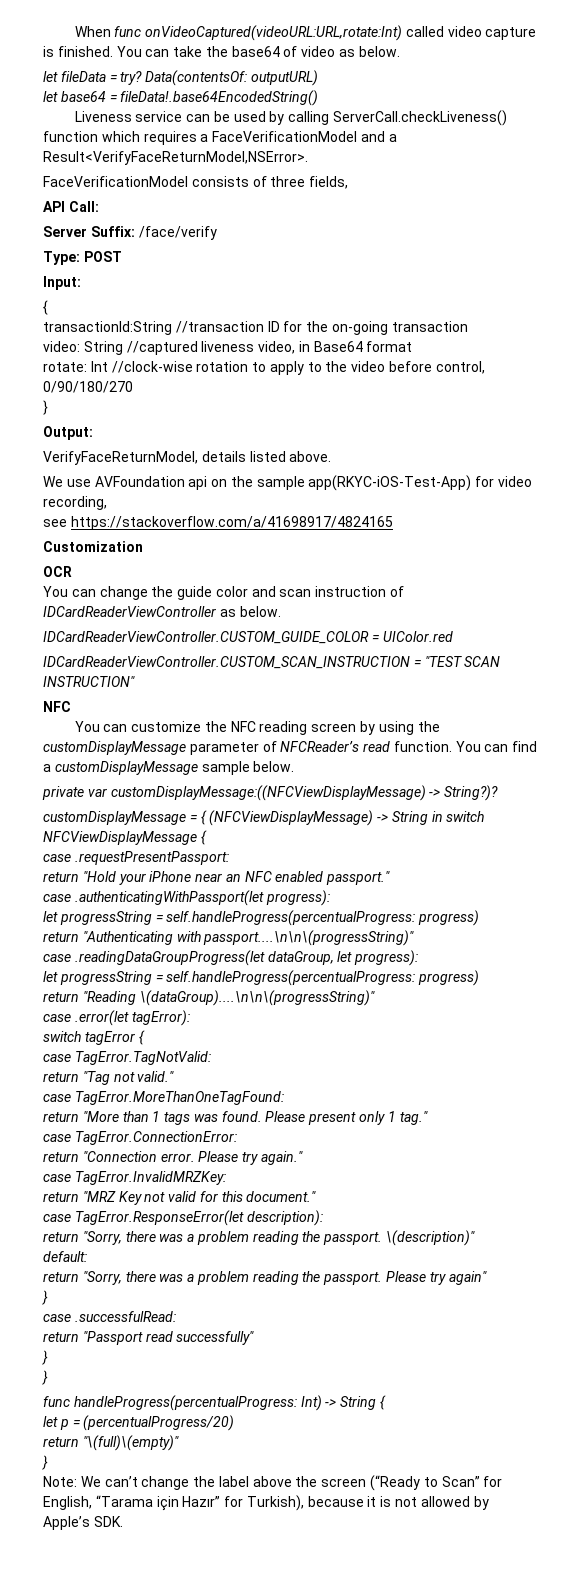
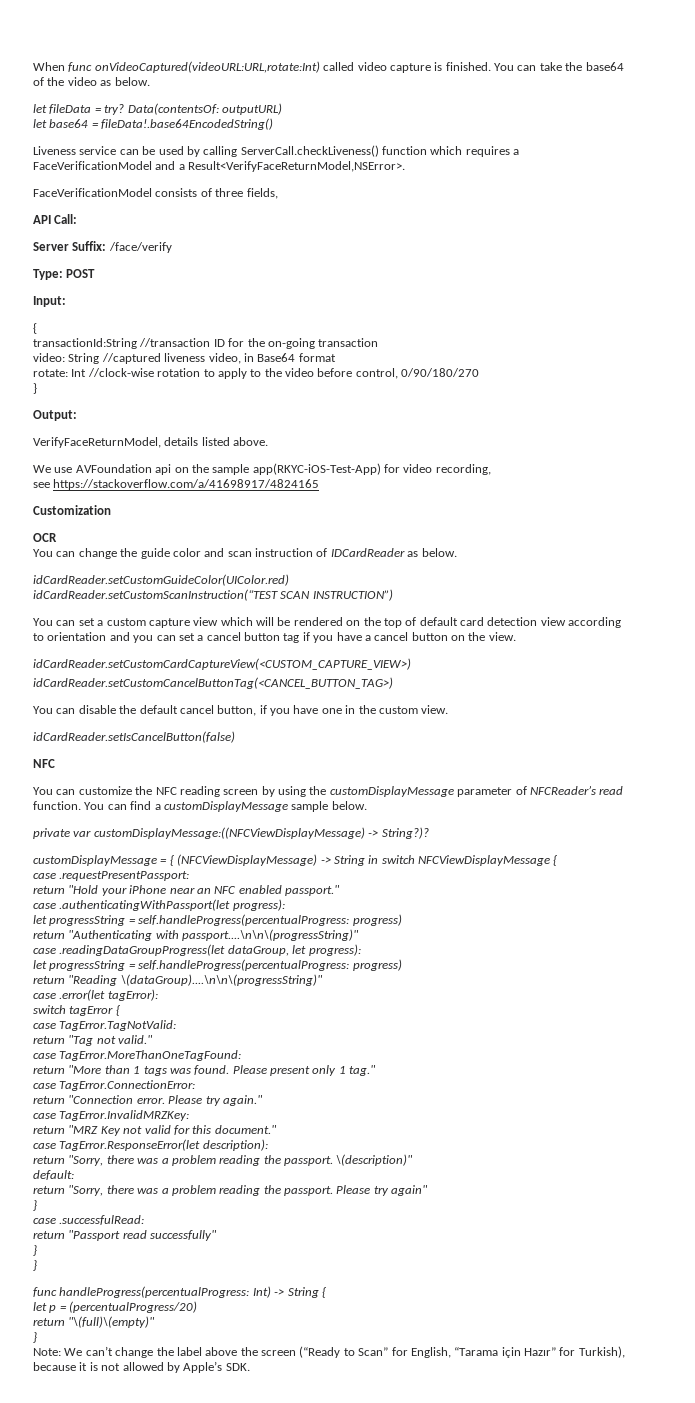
- You can take the base64 of video as below.
+ You can take the base64 of the video as below.
- You can change the guide color and scan instruction of IDCardReaderViewController as below.
- IDCardReaderViewController.CUSTOM_GUIDE_COLOR = UIColor.red
- IDCardReaderViewController.CUSTOM_SCAN_INSTRUCTION = "TEST SCAN INSTRUCTION"
+ You can change the guide color and scan instruction of IDCardReader as below.
+ idCardReader.setCustomGuideColor(UIColor.red)
+ idCardReader.setCustomScanInstruction(“TEST SCAN INSTRUCTION”)
+ You can set a custom capture view which will be rendered on the top of default card detection view according to orientation and you can set a cancel button tag if you have a cancel button on the view.
+ idCardReader.setCustomCardCaptureView(<CUSTOM_CAPTURE_VIEW>)
+ idCardReader.setCustomCancelButtonTag(<CANCEL_BUTTON_TAG>)
+ You can disable the default cancel button, if you have one in the custom view.
+ idCardReader.setIsCancelButton(false)

